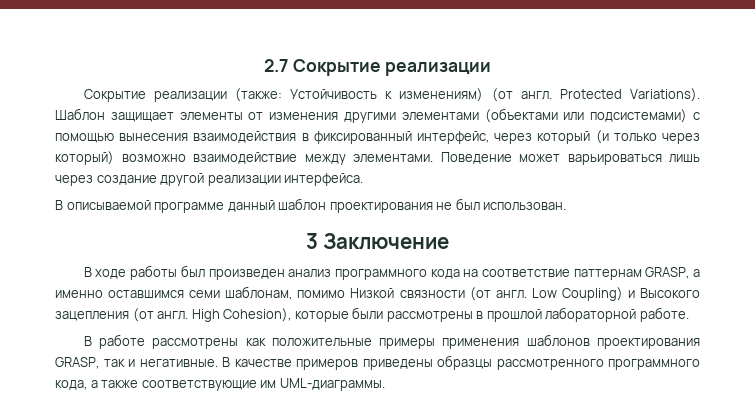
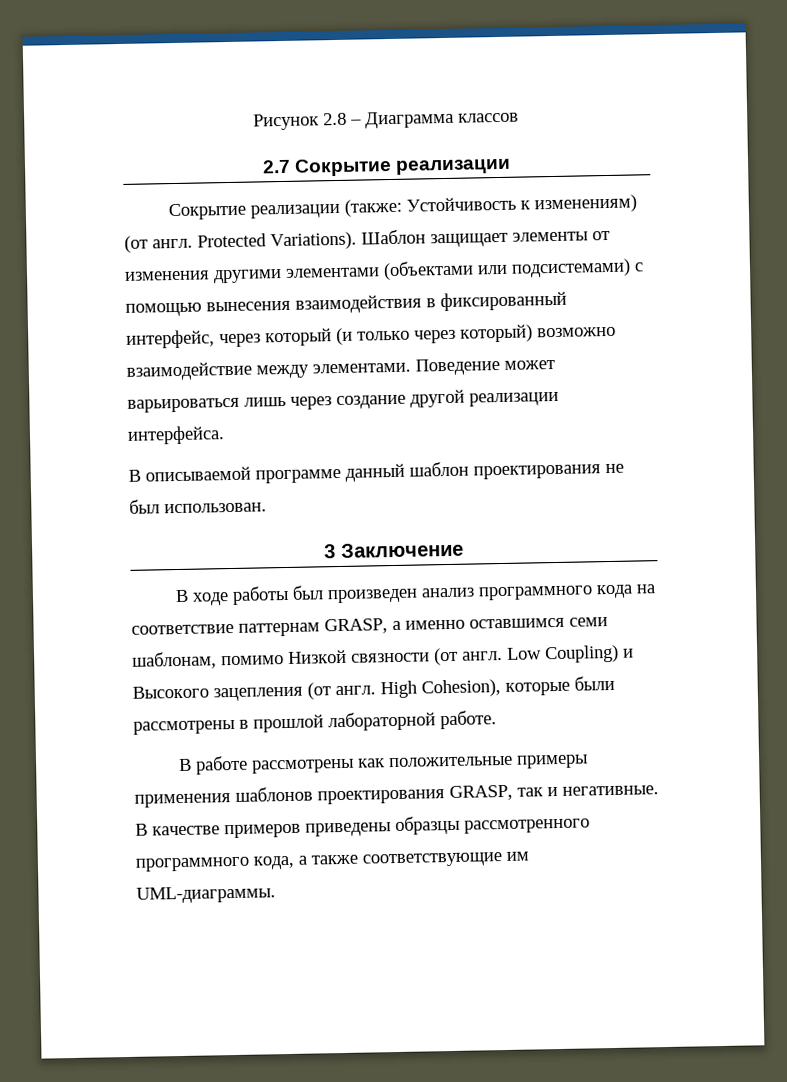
+ Рисунок 2.8 – Диаграмма классов

